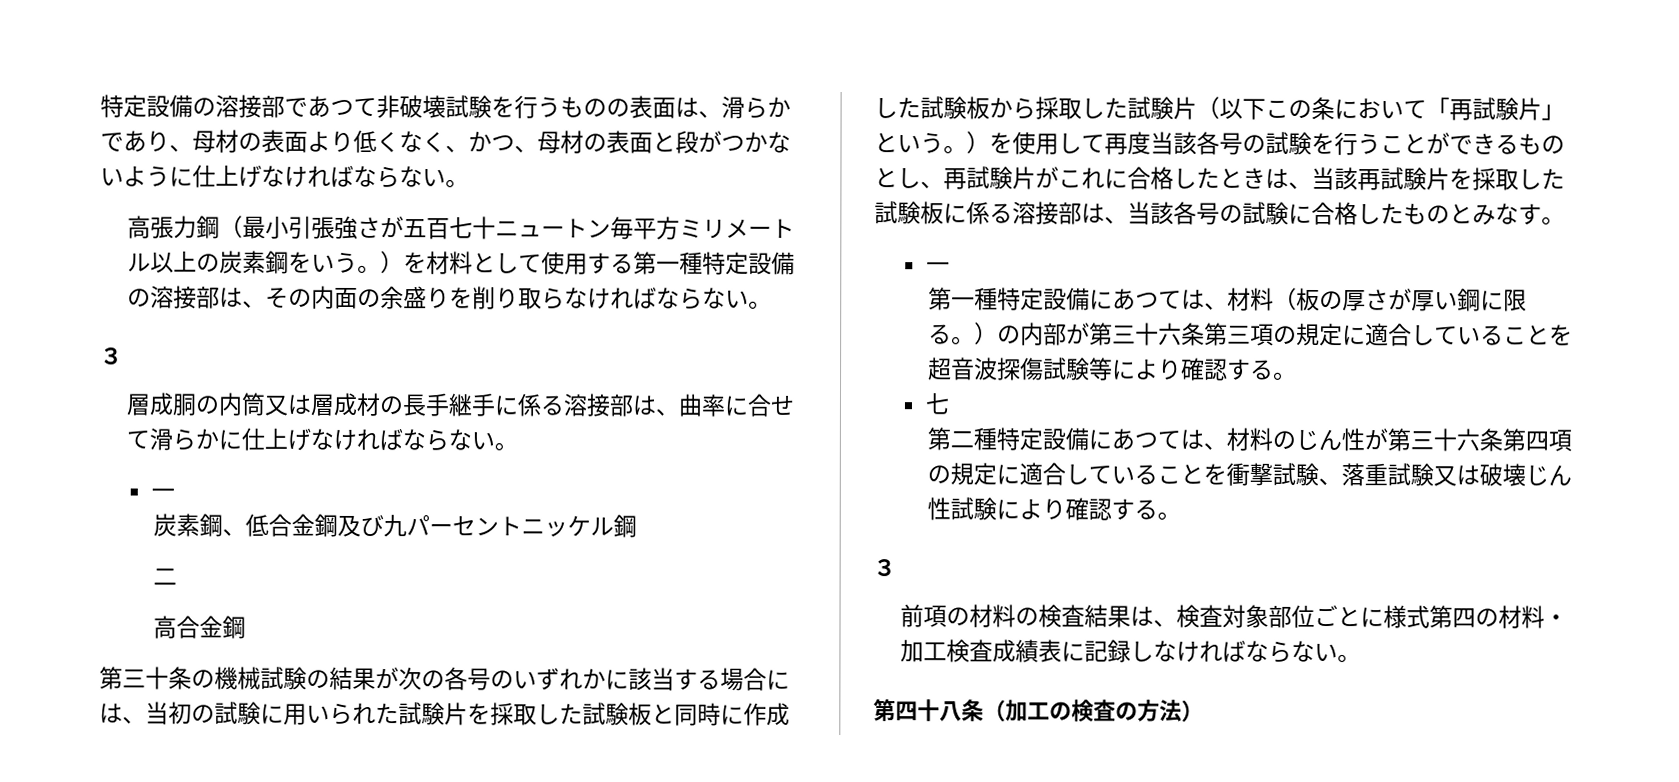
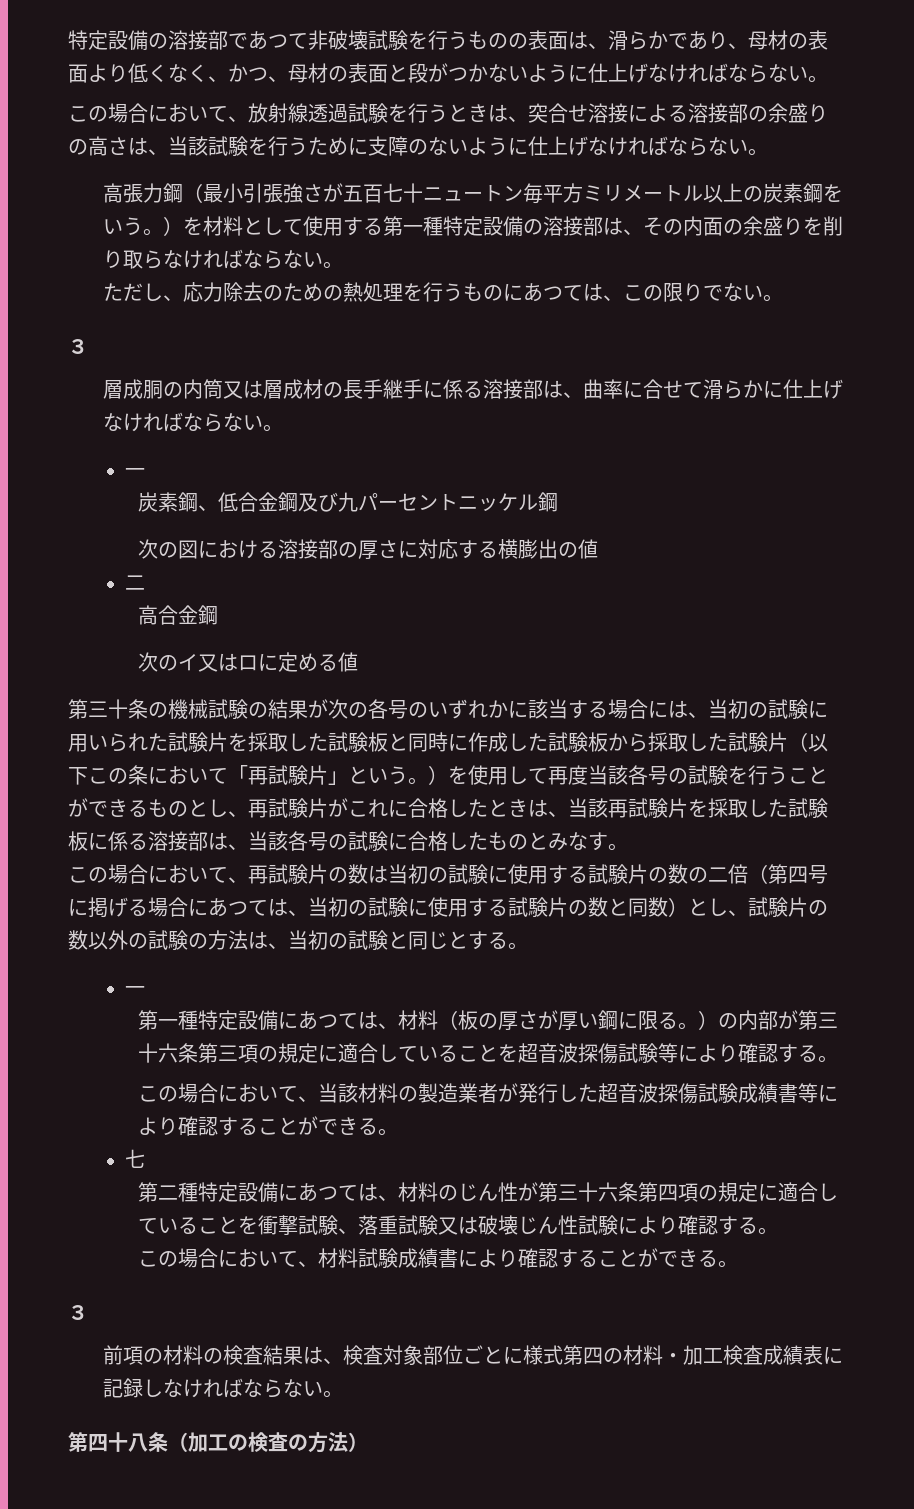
+ この場合において、放射線透過試験を行うときは、突合せ溶接による溶接部の余盛りの高さは、当該試験を行うために支障のないように仕上げなければならない。
+ ただし、応力除去のための熱処理を行うものにあつては、この限りでない。
  炭素鋼、低合金鋼及び九パーセントニッケル鋼
+ 次の図における溶接部の厚さに対応する横膨出の値
  二
  高合金鋼
+ 次のイ又はロに定める値
+ この場合において、再試験片の数は当初の試験に使用する試験片の数の二倍（第四号に掲げる場合にあつては、当初の試験に使用する試験片の数と同数）とし、試験片の数以外の試験の方法は、当初の試験と同じとする。
+ この場合において、当該材料の製造業者が発行した超音波探傷試験成績書等により確認することができる。
+ この場合において、材料試験成績書により確認することができる。

